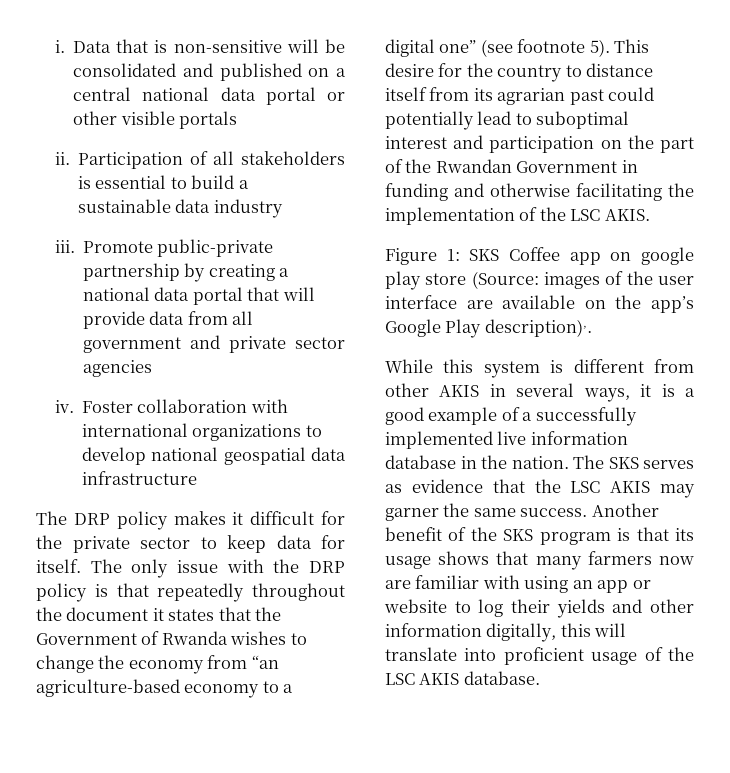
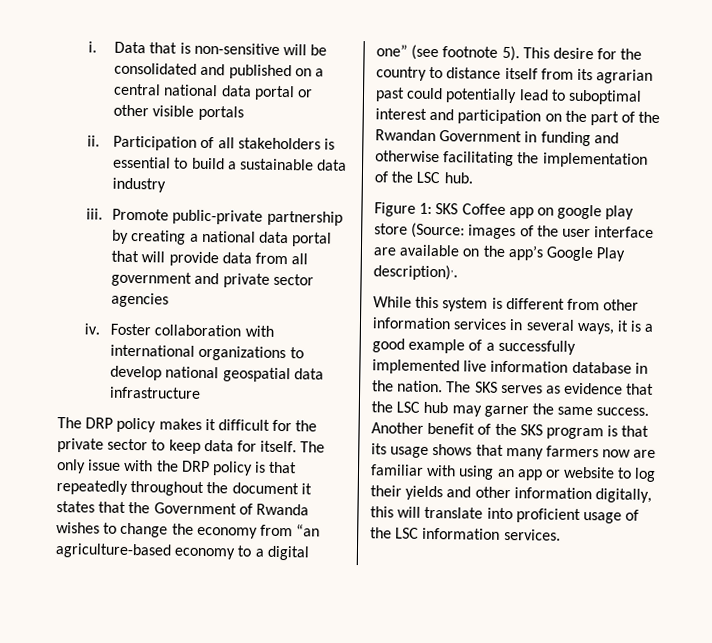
- This desire for the country to distance itself from its agrarian past could potentially lead to suboptimal interest and participation on the part of the Rwandan Government in funding and otherwise facilitating the implementation of the LSC AKIS.
+ This desire for the country to distance itself from its agrarian past could potentially lead to suboptimal interest and participation on the part of the Rwandan Government in funding and otherwise facilitating the implementation of the LSC hub.
- While this system is different from other AKIS in several ways, it is a good example of a successfully implemented live information database in the nation.
+ While this system is different from other information services in several ways, it is a good example of a successfully implemented live information database in the nation.
- The SKS serves as evidence that the LSC AKIS may garner the same success.
+ The SKS serves as evidence that the LSC hub may garner the same success.
- Another benefit of the SKS program is that its usage shows that many farmers now are familiar with using an app or website to log their yields and other information digitally, this will translate into proficient usage of the LSC AKIS database.
+ Another benefit of the SKS program is that its usage shows that many farmers now are familiar with using an app or website to log their yields and other information digitally, this will translate into proficient usage of the LSC information services.

